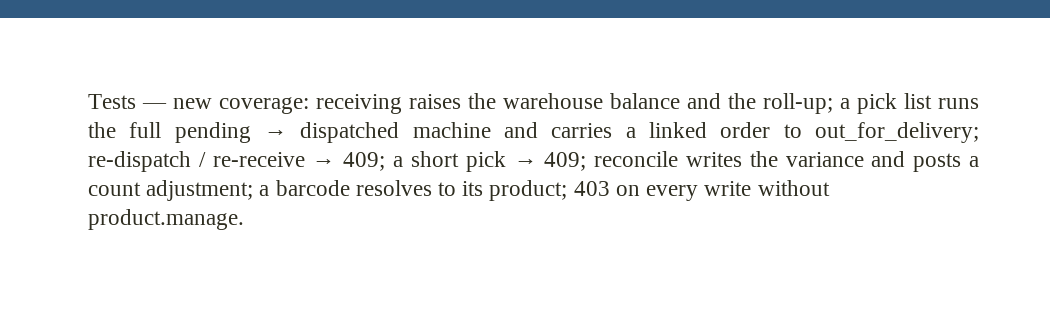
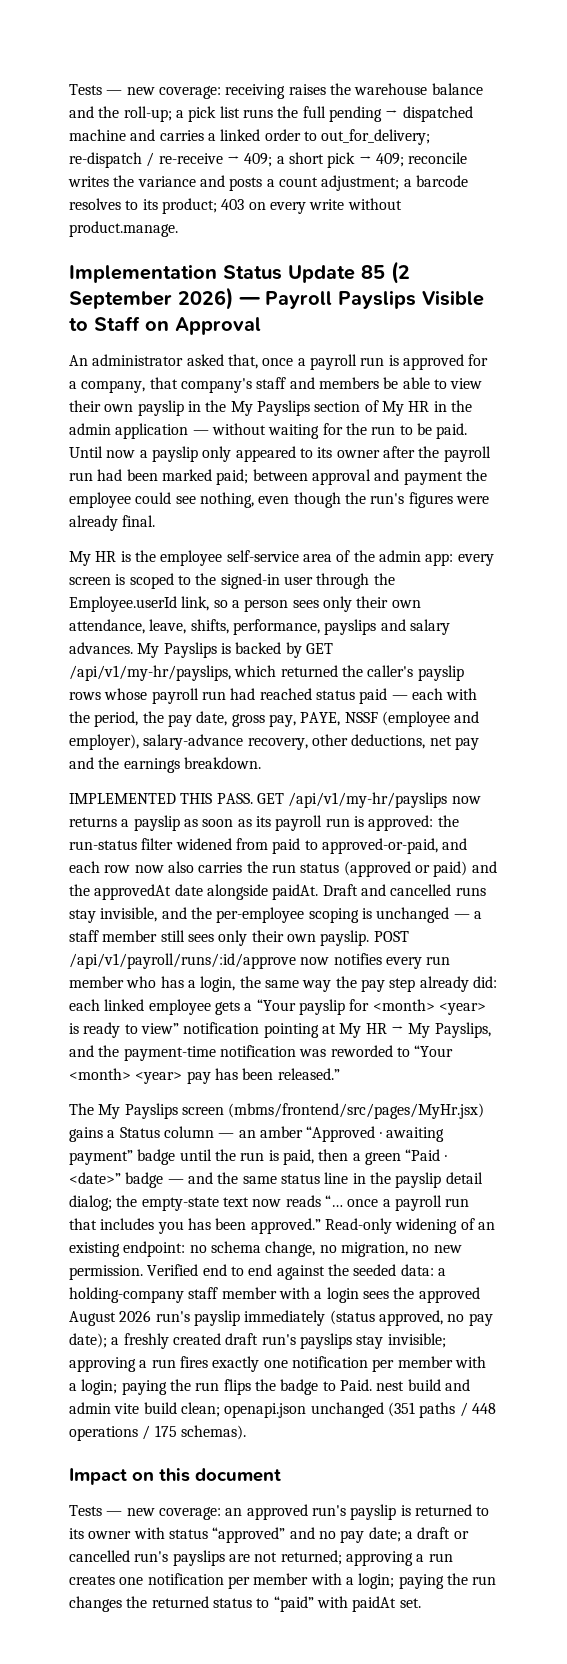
+ Implementation Status Update 85 (2 September 2026) — Payroll Payslips Visible to Staff on Approval
+ An administrator asked that, once a payroll run is approved for a company, that company's staff and members be able to view their own payslip in the My Payslips section of My HR in the admin application — without waiting for the run to be paid. Until now a payslip only appeared to its owner after the payroll run had been marked paid; between approval and payment the employee could see nothing, even though the run's figures were already final.
+ My HR is the employee self-service area of the admin app: every screen is scoped to the signed-in user through the Employee.userId link, so a person sees only their own attendance, leave, shifts, performance, payslips and salary advances. My Payslips is backed by GET /api/v1/my-hr/payslips, which returned the caller's payslip rows whose payroll run had reached status paid — each with the period, the pay date, gross pay, PAYE, NSSF (employee and employer), salary-advance recovery, other deductions, net pay and the earnings breakdown.
+ IMPLEMENTED THIS PASS. GET /api/v1/my-hr/payslips now returns a payslip as soon as its payroll run is approved: the run-status filter widened from paid to approved-or-paid, and each row now also carries the run status (approved or paid) and the approvedAt date alongside paidAt. Draft and cancelled runs stay invisible, and the per-employee scoping is unchanged — a staff member still sees only their own payslip. POST /api/v1/payroll/runs/:id/approve now notifies every run member who has a login, the same way the pay step already did: each linked employee gets a “Your payslip for <month> <year> is ready to view” notification pointing at My HR → My Payslips, and the payment-time notification was reworded to “Your <month> <year> pay has been released.”
+ The My Payslips screen (mbms/frontend/src/pages/MyHr.jsx) gains a Status column — an amber “Approved · awaiting payment” badge until the run is paid, then a green “Paid · <date>” badge — and the same status line in the payslip detail dialog; the empty-state text now reads “… once a payroll run that includes you has been approved.” Read-only widening of an existing endpoint: no schema change, no migration, no new permission. Verified end to end against the seeded data: a holding-company staff member with a login sees the approved August 2026 run's payslip immediately (status approved, no pay date); a freshly created draft run's payslips stay invisible; approving a run fires exactly one notification per member with a login; paying the run flips the badge to Paid. nest build and admin vite build clean; openapi.json unchanged (351 paths / 448 operations / 175 schemas).
+ Impact on this document
+ Tests — new coverage: an approved run's payslip is returned to its owner with status “approved” and no pay date; a draft or cancelled run's payslips are not returned; approving a run creates one notification per member with a login; paying the run changes the returned status to “paid” with paidAt set.

